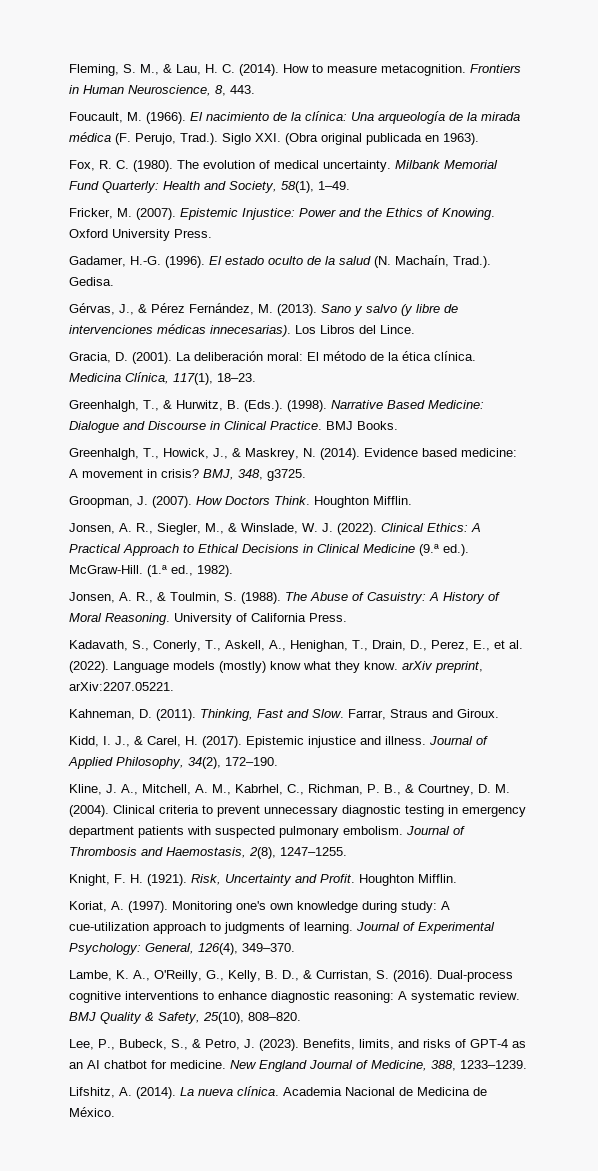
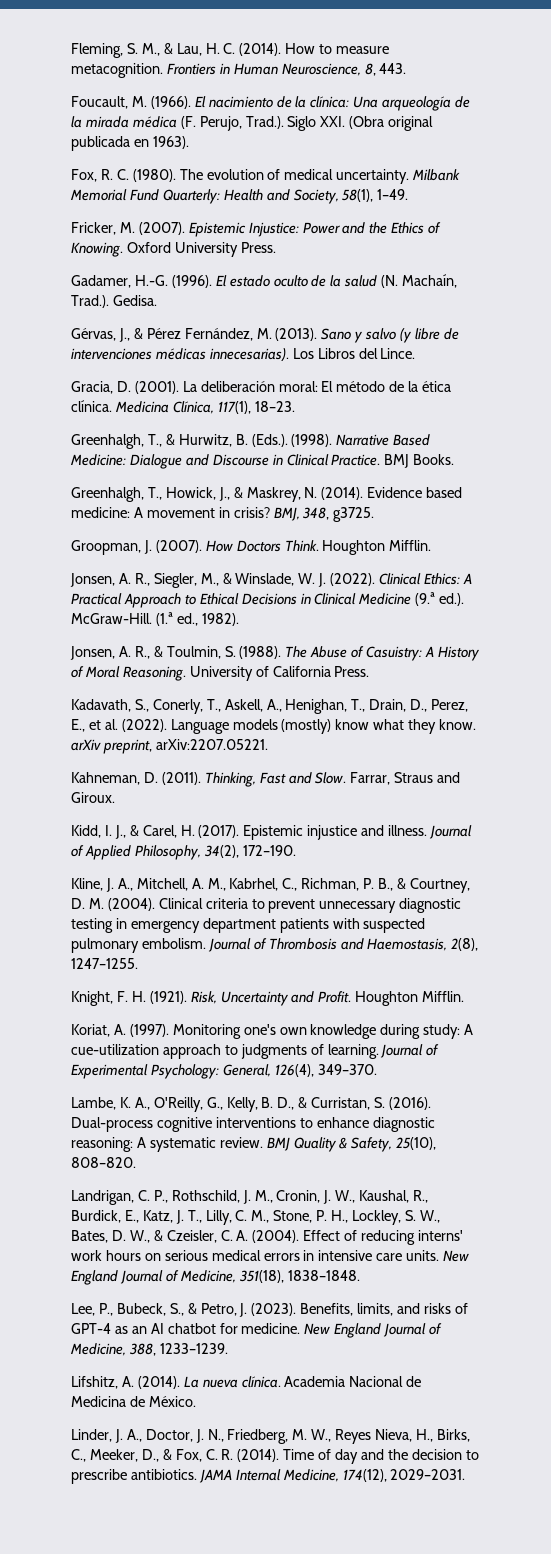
+ Landrigan, C. P., Rothschild, J. M., Cronin, J. W., Kaushal, R., Burdick, E., Katz, J. T., Lilly, C. M., Stone, P. H., Lockley, S. W., Bates, D. W., & Czeisler, C. A. (2004). Effect of reducing interns' work hours on serious medical errors in intensive care units. New England Journal of Medicine, 351(18), 1838–1848.
+ Linder, J. A., Doctor, J. N., Friedberg, M. W., Reyes Nieva, H., Birks, C., Meeker, D., & Fox, C. R. (2014). Time of day and the decision to prescribe antibiotics. JAMA Internal Medicine, 174(12), 2029–2031.

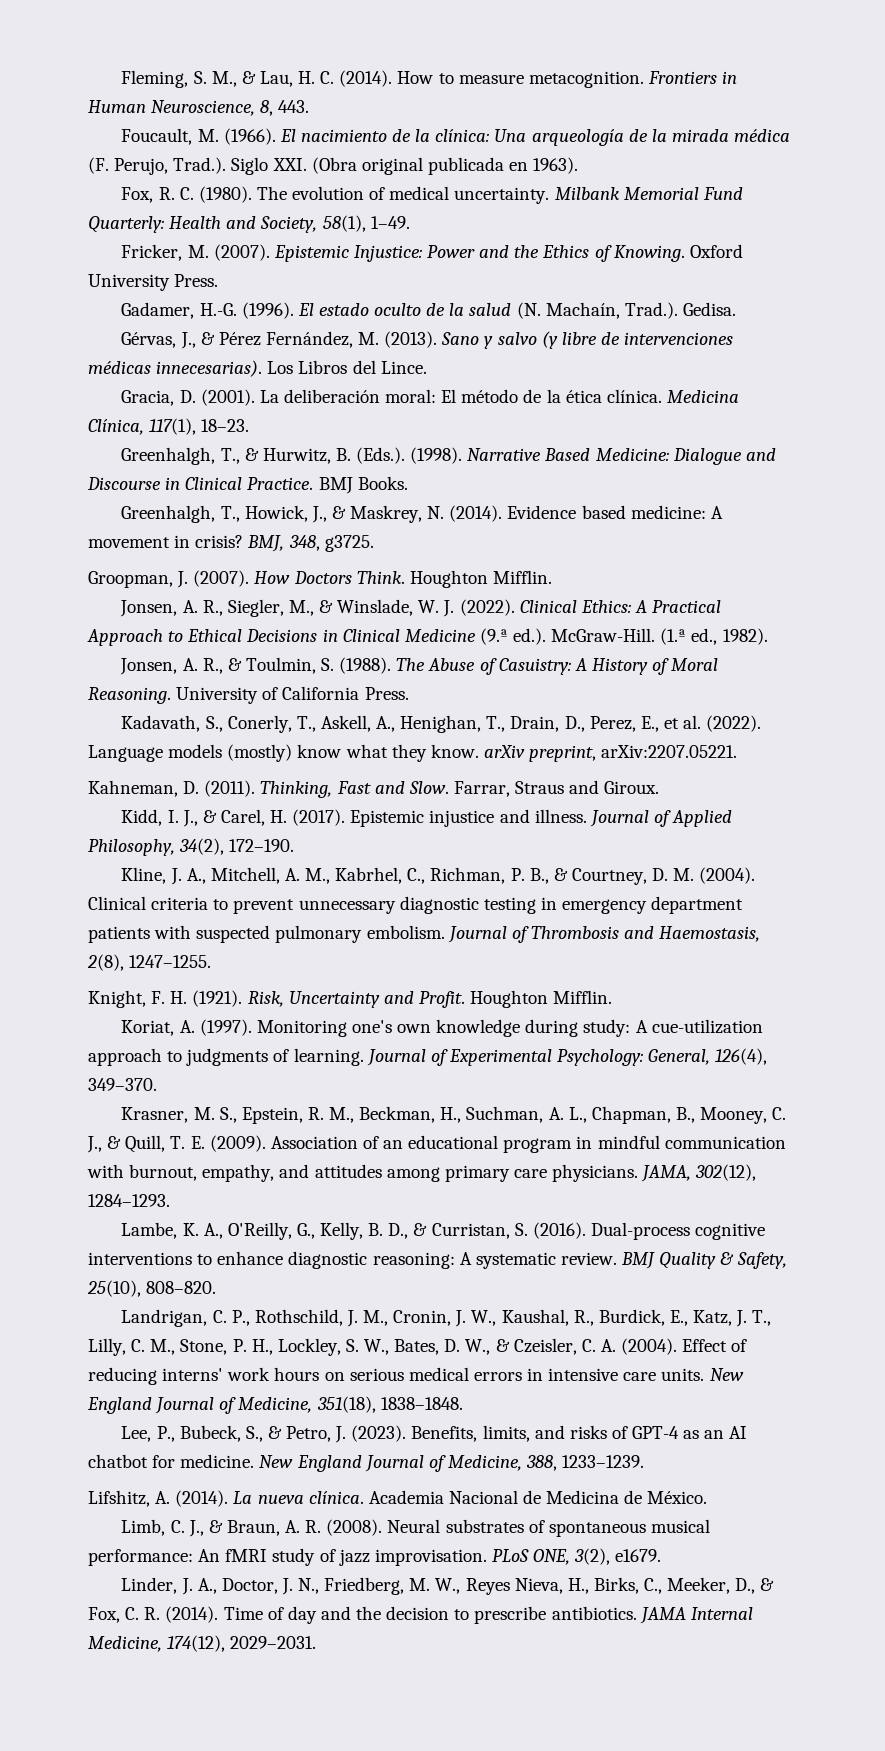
+ Krasner, M. S., Epstein, R. M., Beckman, H., Suchman, A. L., Chapman, B., Mooney, C. J., & Quill, T. E. (2009). Association of an educational program in mindful communication with burnout, empathy, and attitudes among primary care physicians. JAMA, 302(12), 1284–1293.
+ Limb, C. J., & Braun, A. R. (2008). Neural substrates of spontaneous musical performance: An fMRI study of jazz improvisation. PLoS ONE, 3(2), e1679.

